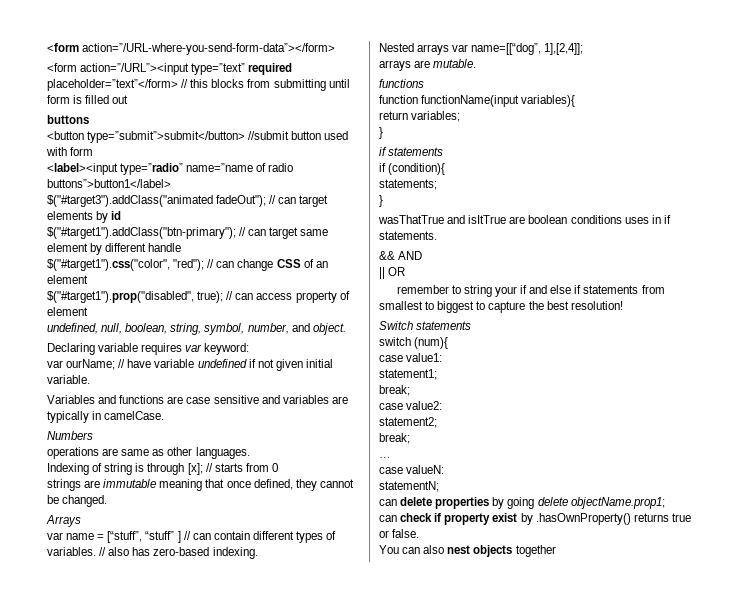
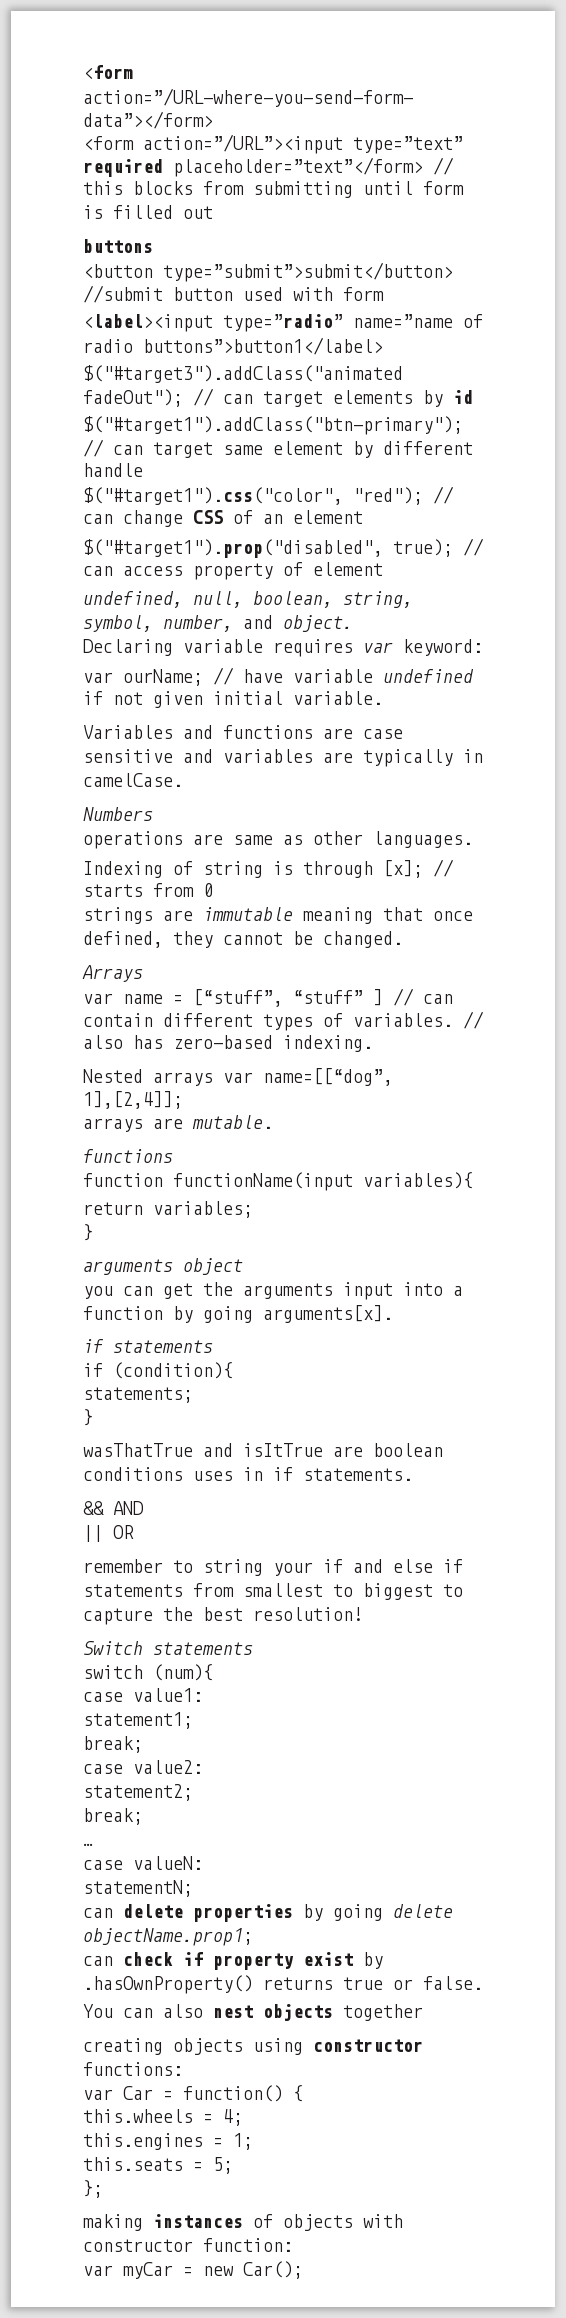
+ arguments object
+ you can get the arguments input into a function by going arguments[x].
+ creating objects using constructor functions:
+ var Car = function() {
+ this.wheels = 4;
+ this.engines = 1;
+ this.seats = 5;
+ };
+ making instances of objects with constructor function:
+ var myCar = new Car();

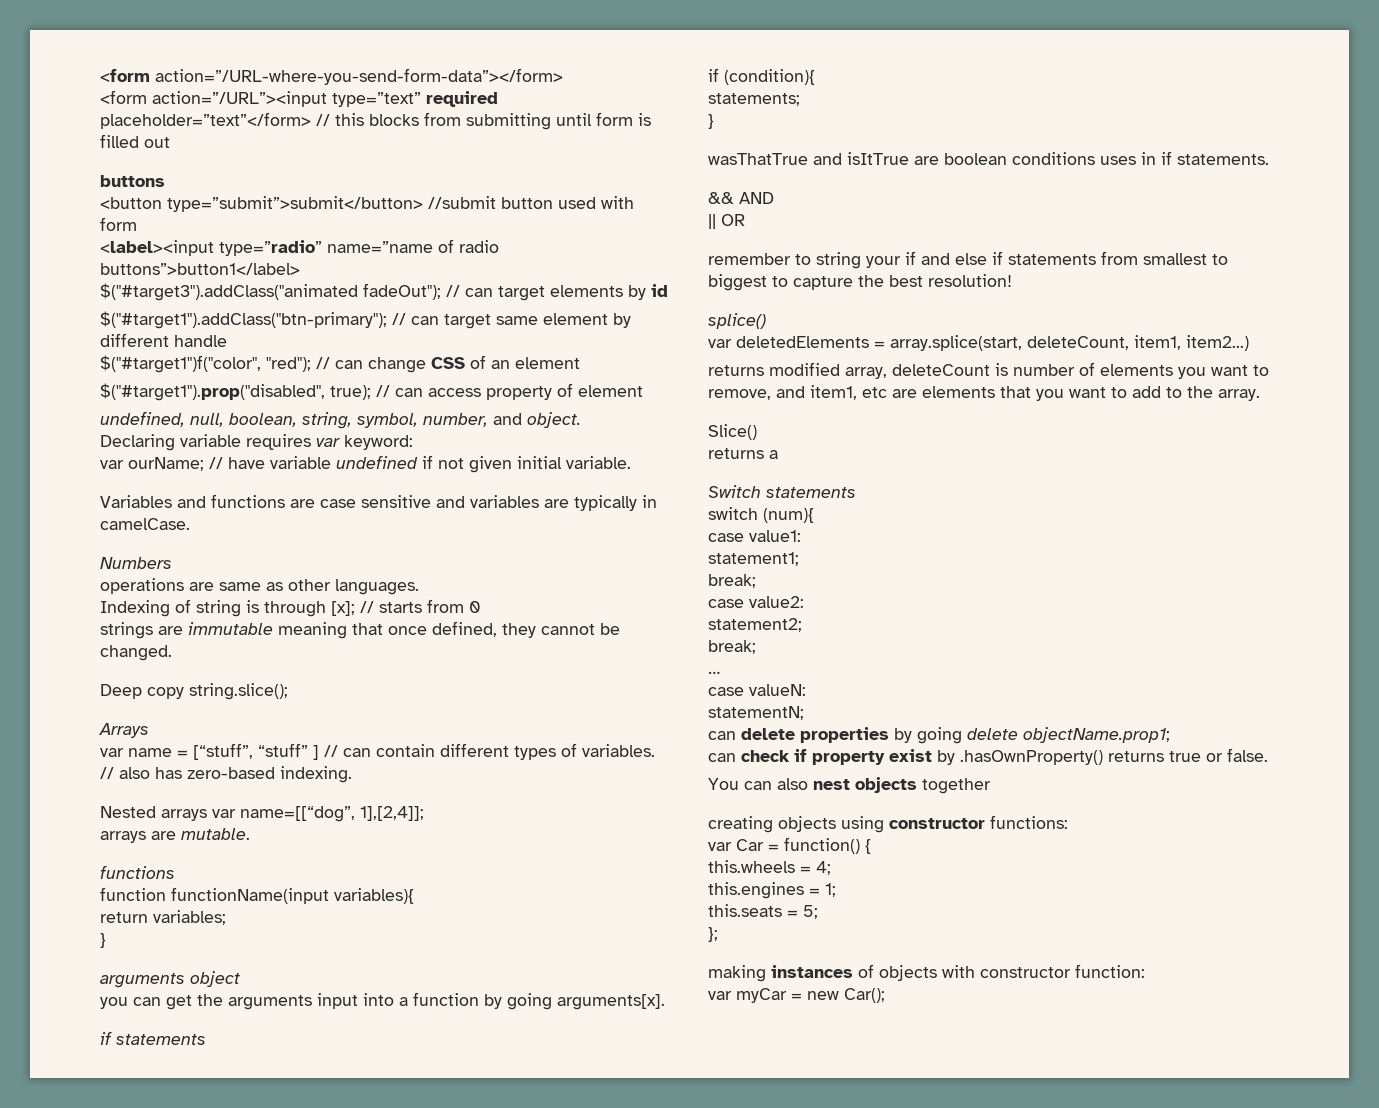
- $("#target1").css("color", "red"); // can change CSS of an element
+ $("#target1")f("color", "red"); // can change CSS of an element
+ Deep copy string.slice();
+ splice()
+ var deletedElements = array.splice(start, deleteCount, item1, item2...)
+ returns modified array, deleteCount is number of elements you want to remove, and item1, etc are elements that you want to add to the array.
+ Slice()
+ returns a

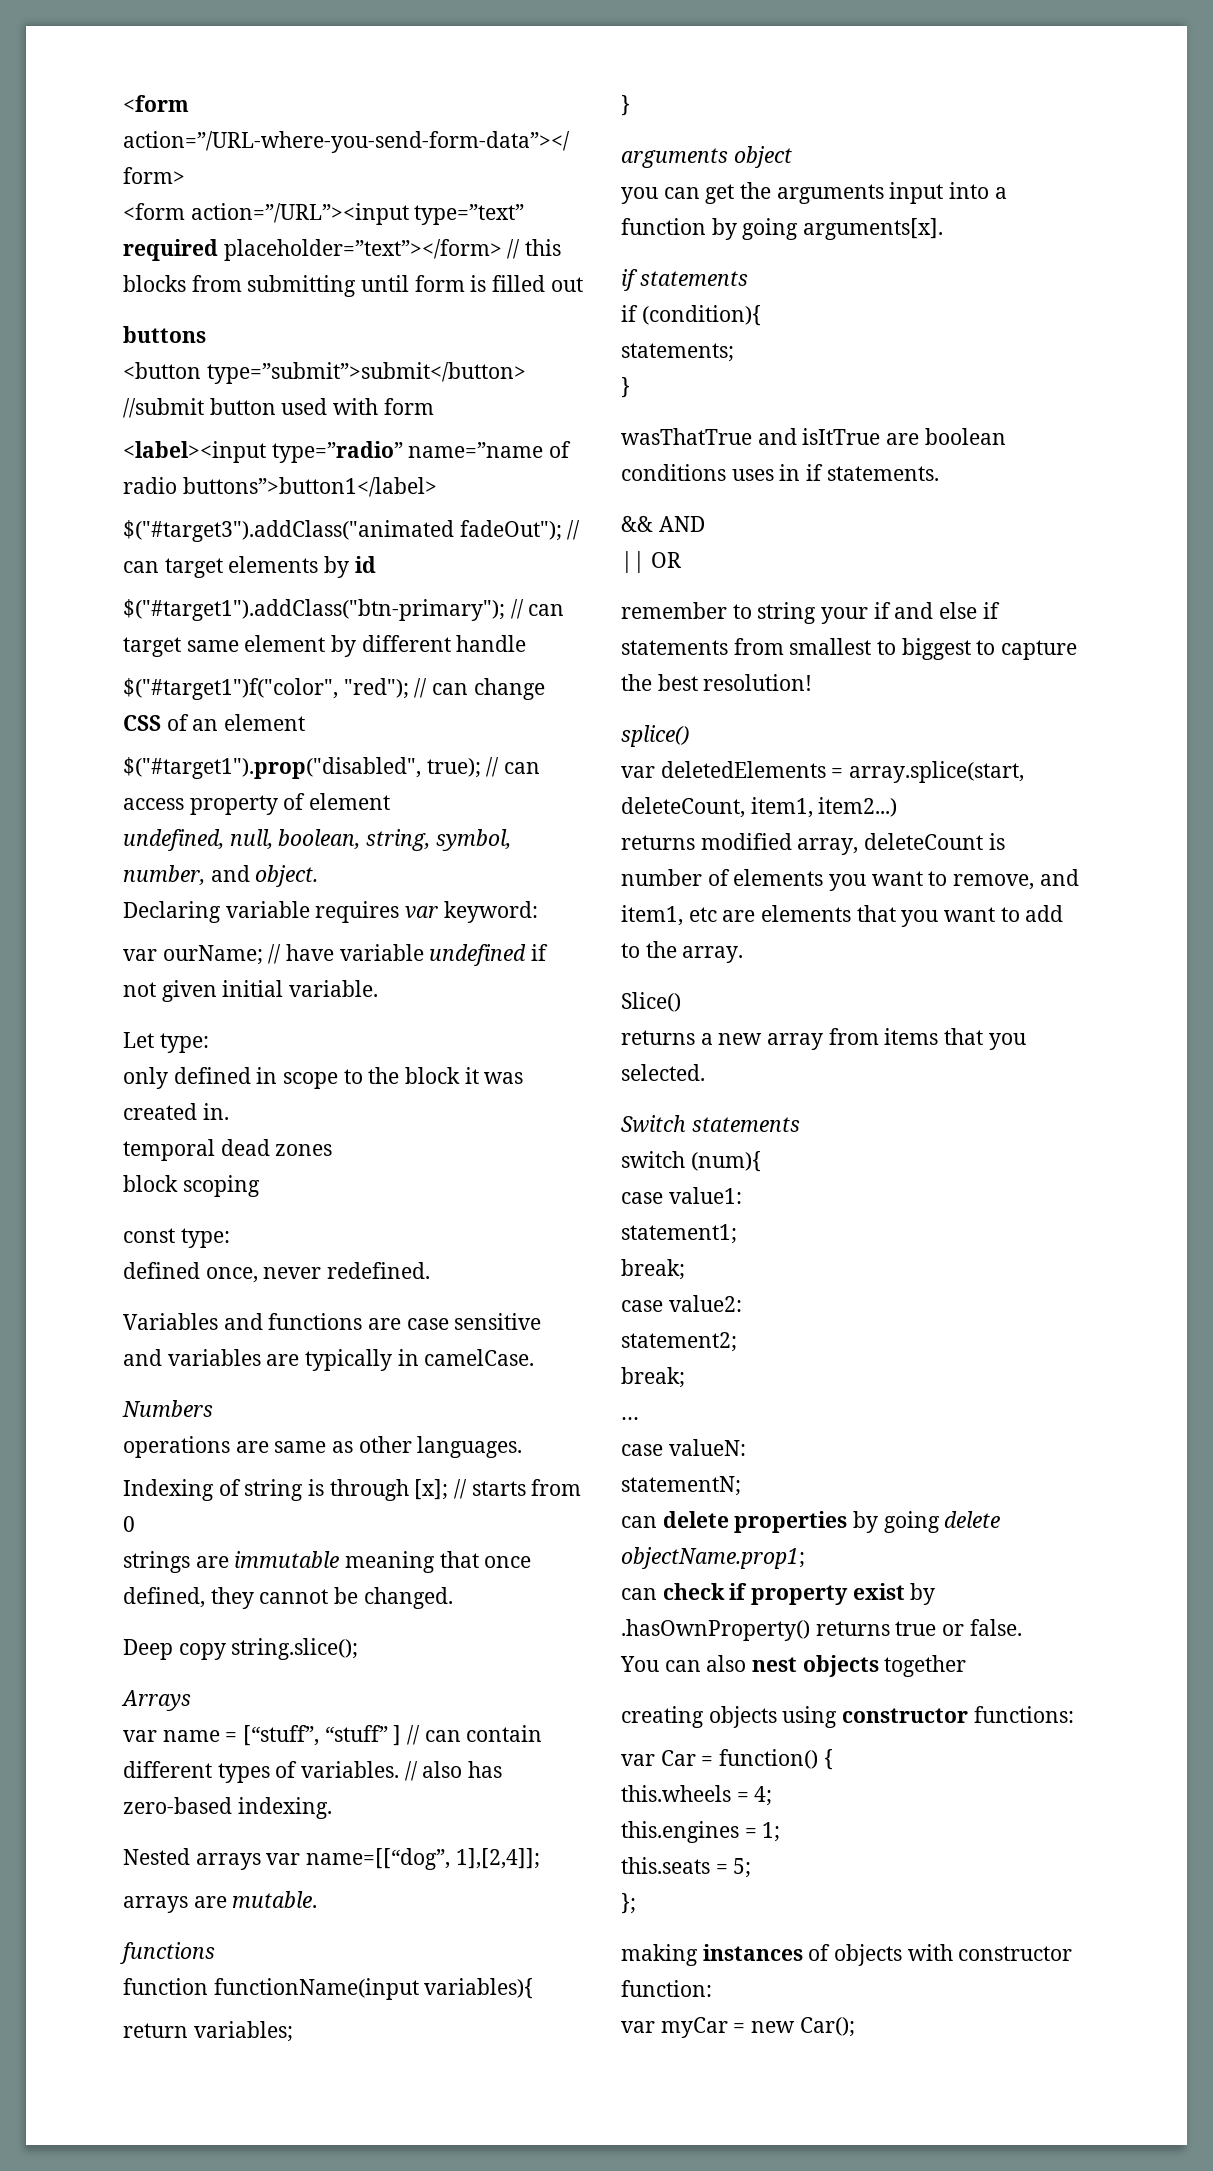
- <form action=”/URL”><input type=”text” required placeholder=”text”</form> // this blocks from submitting until form is filled out
+ <form action=”/URL”><input type=”text” required placeholder=”text”></form> // this blocks from submitting until form is filled out
+ Let type:
+ only defined in scope to the block it was created in.
+ temporal dead zones
+ block scoping
+ const type:
+ defined once, never redefined.
- returns a
+ returns a new array from items that you selected.

